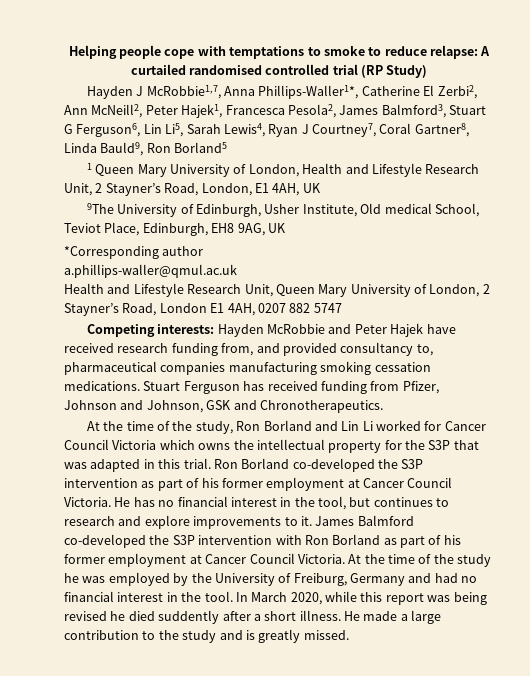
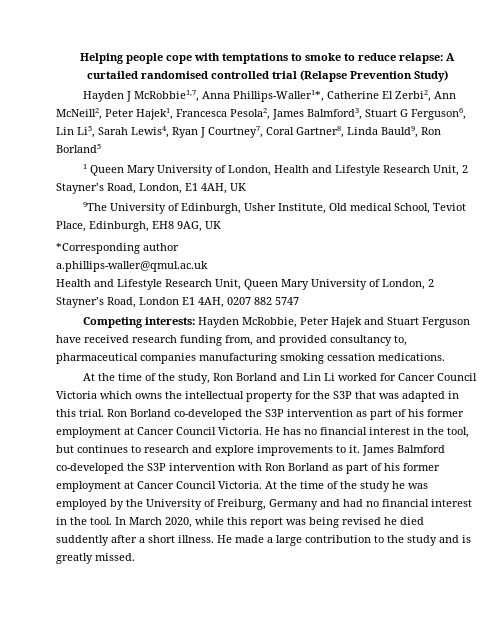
- Helping people cope with temptations to smoke to reduce relapse: A curtailed randomised controlled trial (RP Study)
+ Helping people cope with temptations to smoke to reduce relapse: A curtailed randomised controlled trial (Relapse Prevention Study)
- Competing interests: Hayden McRobbie and Peter Hajek have received research funding from, and provided consultancy to, pharmaceutical companies manufacturing smoking cessation medications. Stuart Ferguson has received funding from Pfizer, Johnson and Johnson, GSK and Chronotherapeutics.
+ Competing interests: Hayden McRobbie, Peter Hajek and Stuart Ferguson have received research funding from, and provided consultancy to, pharmaceutical companies manufacturing smoking cessation medications.

